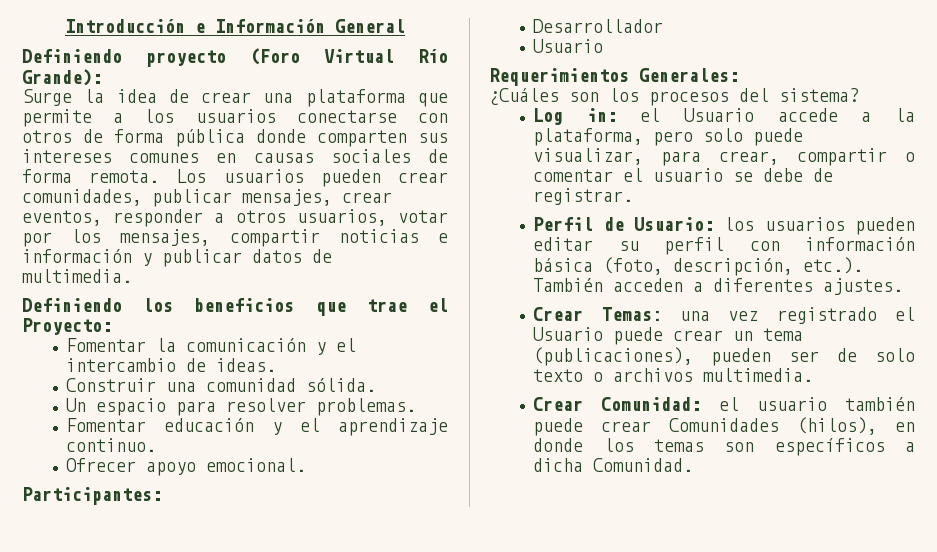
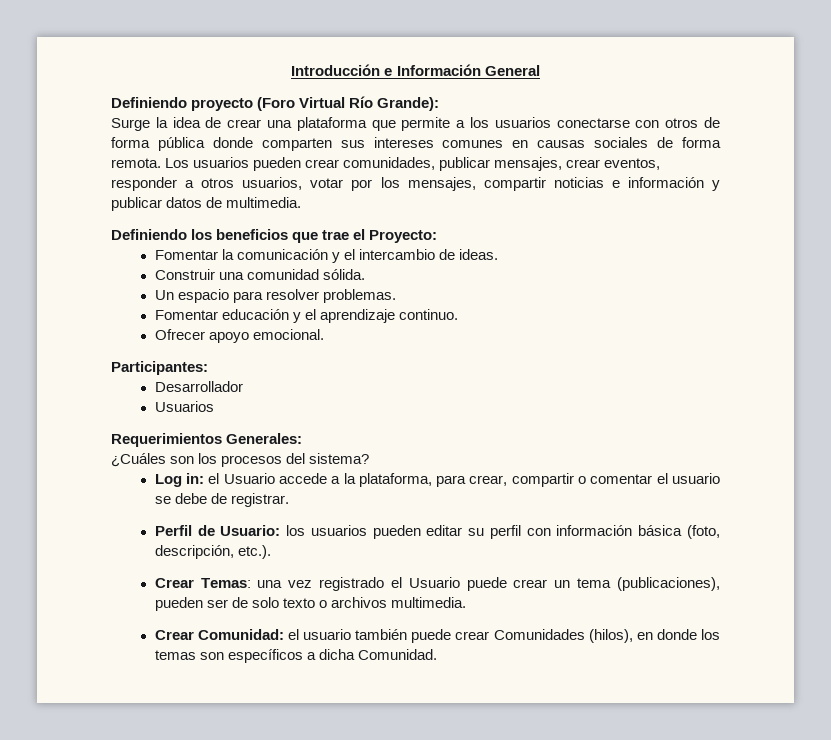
  Desarrollador
- Usuario
+ Usuarios
- Log in: el Usuario accede a la plataforma, pero solo puede visualizar, para crear, compartir o comentar el usuario se debe de registrar.
+ Log in: el Usuario accede a la plataforma, para crear, compartir o comentar el usuario se debe de registrar.
- Perfil de Usuario: los usuarios pueden editar su perfil con información básica (foto, descripción, etc.). También acceden a diferentes ajustes.
+ Perfil de Usuario: los usuarios pueden editar su perfil con información básica (foto, descripción, etc.).

